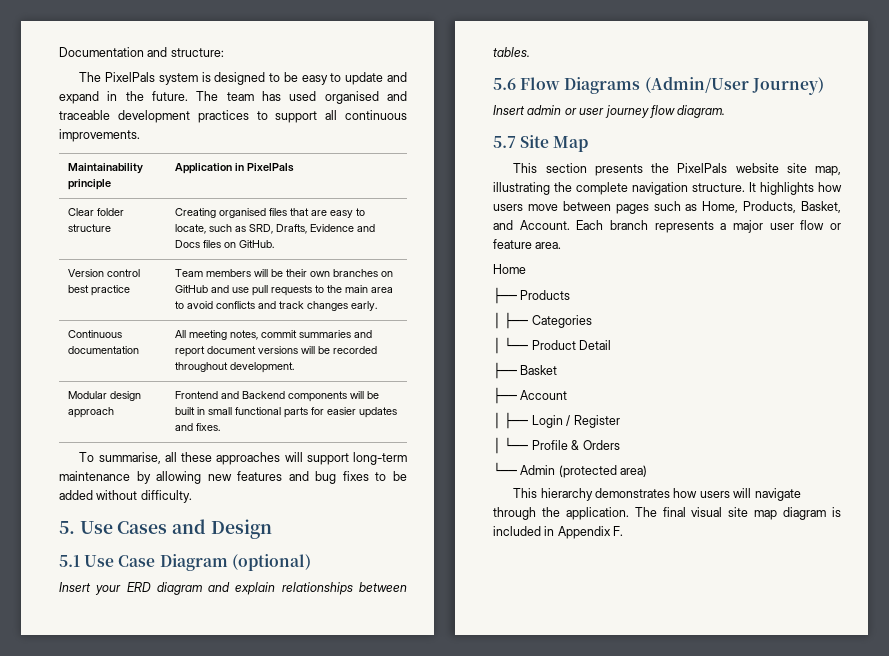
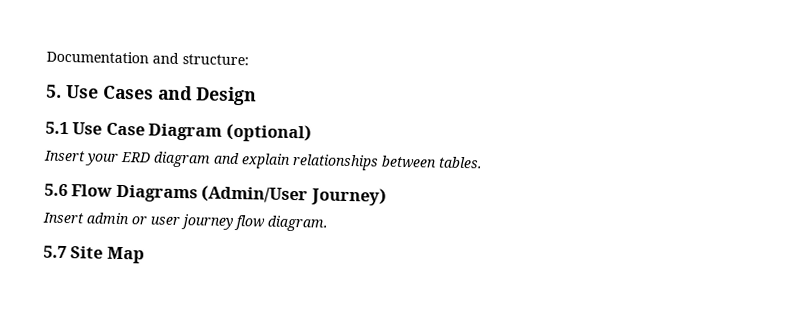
- The PixelPals system is designed to be easy to update and expand in the future. The team has used organised and traceable development practices to support all continuous improvements.
- Maintainability principle | Application in PixelPals
- Clear folder structure | Creating organised files that are easy to locate, such as SRD, Drafts, Evidence and Docs files on GitHub.
- Version control best practice | Team members will be their own branches on GitHub and use pull requests to the main area to avoid conflicts and track changes early.
- Continuous documentation | All meeting notes, commit summaries and report document versions will be recorded throughout development.
- Modular design approach | Frontend and Backend components will be built in small functional parts for easier updates and fixes.
- To summarise, all these approaches will support long-term maintenance by allowing new features and bug fixes to be added without difficulty.
- This section presents the PixelPals website site map, illustrating the complete navigation structure. It highlights how users move between pages such as Home, Products, Basket, and Account. Each branch represents a major user flow or feature area.
- Home
- ├── Products
- │ ├── Categories
- │ └── Product Detail
- ├── Basket
- ├── Account
- │ ├── Login / Register
- │ └── Profile & Orders
- └── Admin (protected area)
- This hierarchy demonstrates how users will navigate through the application. The final visual site map diagram is included in Appendix F.

